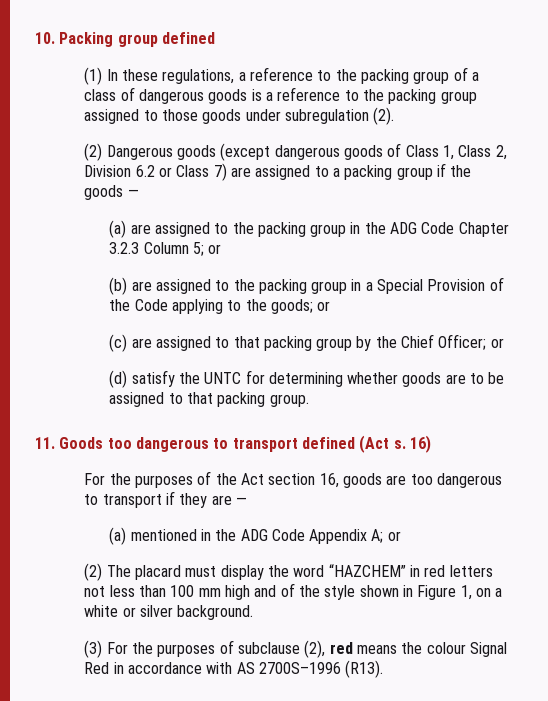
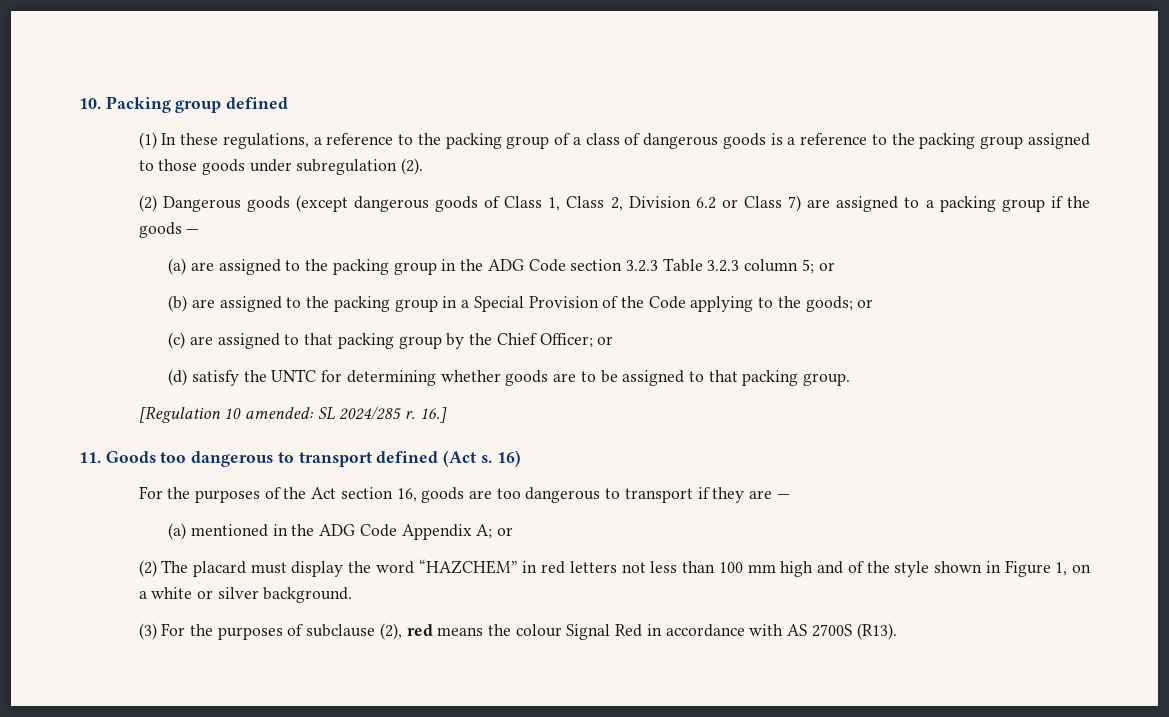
- (a) are assigned to the packing group in the ADG Code Chapter 3.2.3 Column 5; or
+ (a) are assigned to the packing group in the ADG Code section 3.2.3 Table 3.2.3 column 5; or
+ [Regulation 10 amended: SL 2024/285 r. 16.]
- (3) For the purposes of subclause (2), red means the colour Signal Red in accordance with AS 2700S–1996 (R13).
+ (3) For the purposes of subclause (2), red means the colour Signal Red in accordance with AS 2700S (R13).

